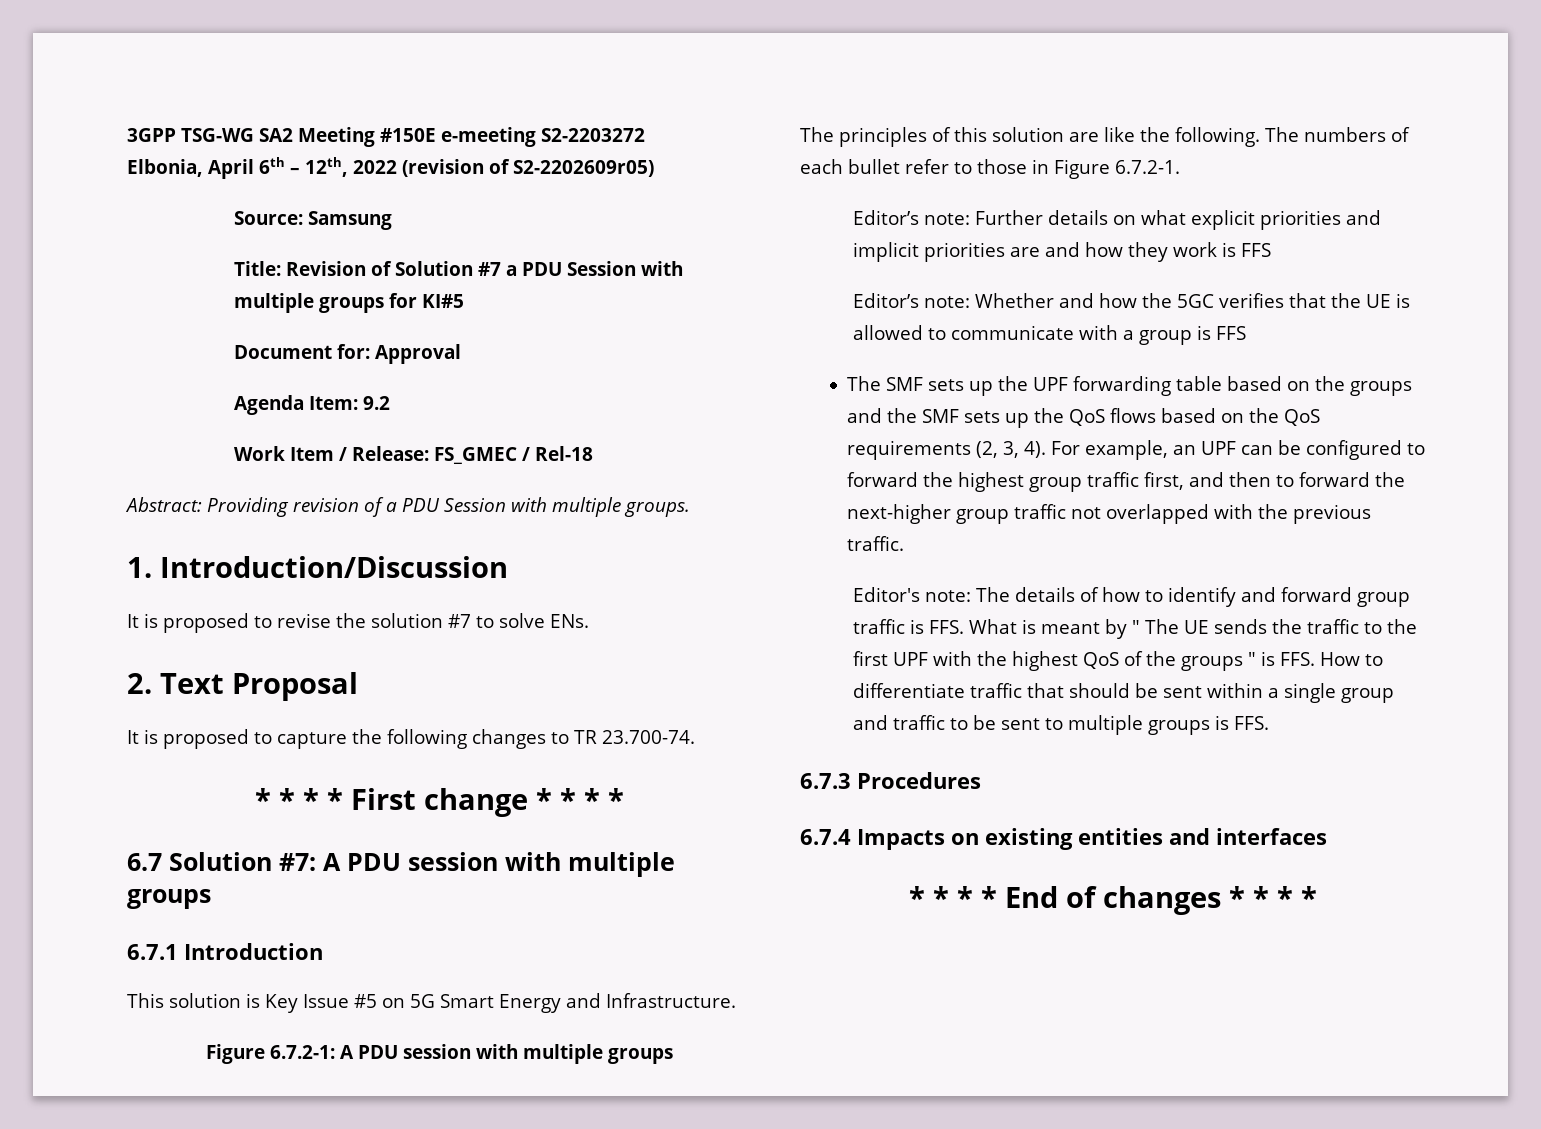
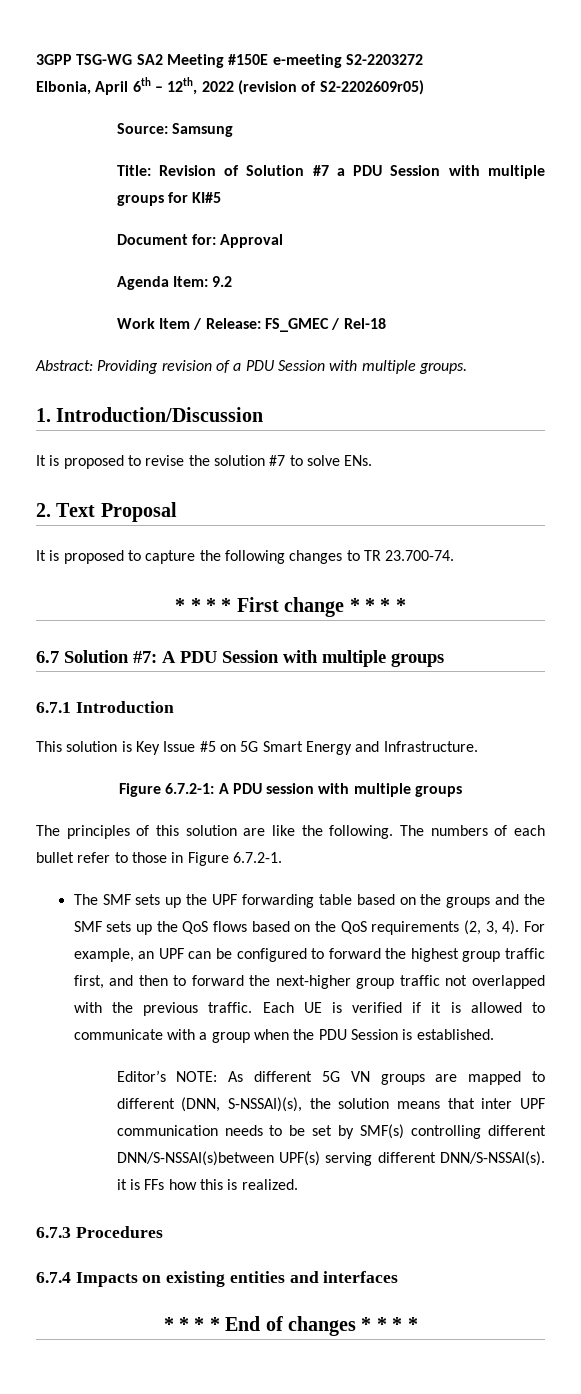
- 6.7 Solution #7: A PDU session with multiple groups
+ 6.7 Solution #7: A PDU Session with multiple groups
- Editor’s note: Further details on what explicit priorities and implicit priorities are and how they work is FFS
- Editor’s note: Whether and how the 5GC verifies that the UE is allowed to communicate with a group is FFS
- For example, an UPF can be configured to forward the highest group traffic first, and then to forward the next-higher group traffic not overlapped with the previous traffic.
- Editor's note: The details of how to identify and forward group traffic is FFS. What is meant by " The UE sends the traffic to the first UPF with the highest QoS of the groups " is FFS. How to differentiate traffic that should be sent within a single group and traffic to be sent to multiple groups is FFS.
+ For example, an UPF can be configured to forward the highest group traffic first, and then to forward the next-higher group traffic not overlapped with the previous traffic. Each UE is verified if it is allowed to communicate with a group when the PDU Session is established.
+ Editor’s NOTE: As different 5G VN groups are mapped to different (DNN, S-NSSAI)(s), the solution means that inter UPF communication needs to be set by SMF(s) controlling different DNN/S-NSSAI(s)between UPF(s) serving different DNN/S-NSSAI(s). it is FFs how this is realized.

